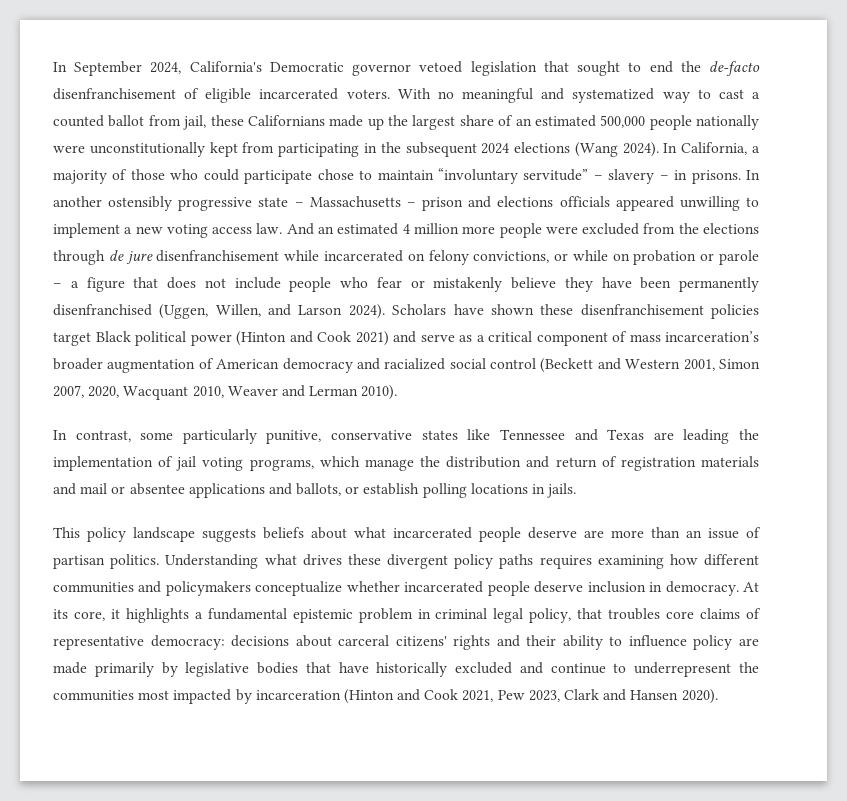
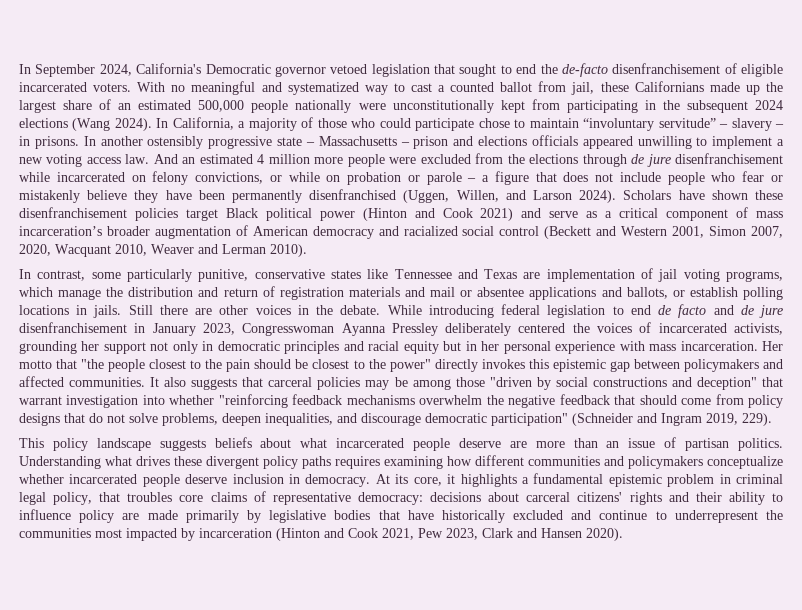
- In contrast, some particularly punitive, conservative states like Tennessee and Texas are leading the implementation of jail voting programs, which manage the distribution and return of registration materials and mail or absentee applications and ballots, or establish polling locations in jails.
+ In contrast, some particularly punitive, conservative states like Tennessee and Texas are implementation of jail voting programs, which manage the distribution and return of registration materials and mail or absentee applications and ballots, or establish polling locations in jails. Still there are other voices in the debate. While introducing federal legislation to end de facto and de jure disenfranchisement in January 2023, Congresswoman Ayanna Pressley deliberately centered the voices of incarcerated activists, grounding her support not only in democratic principles and racial equity but in her personal experience with mass incarceration. Her motto that "the people closest to the pain should be closest to the power" directly invokes this epistemic gap between policymakers and affected communities. It also suggests that carceral policies may be among those "driven by social constructions and deception" that warrant investigation into whether "reinforcing feedback mechanisms overwhelm the negative feedback that should come from policy designs that do not solve problems, deepen inequalities, and discourage democratic participation" (Schneider and Ingram 2019, 229).

